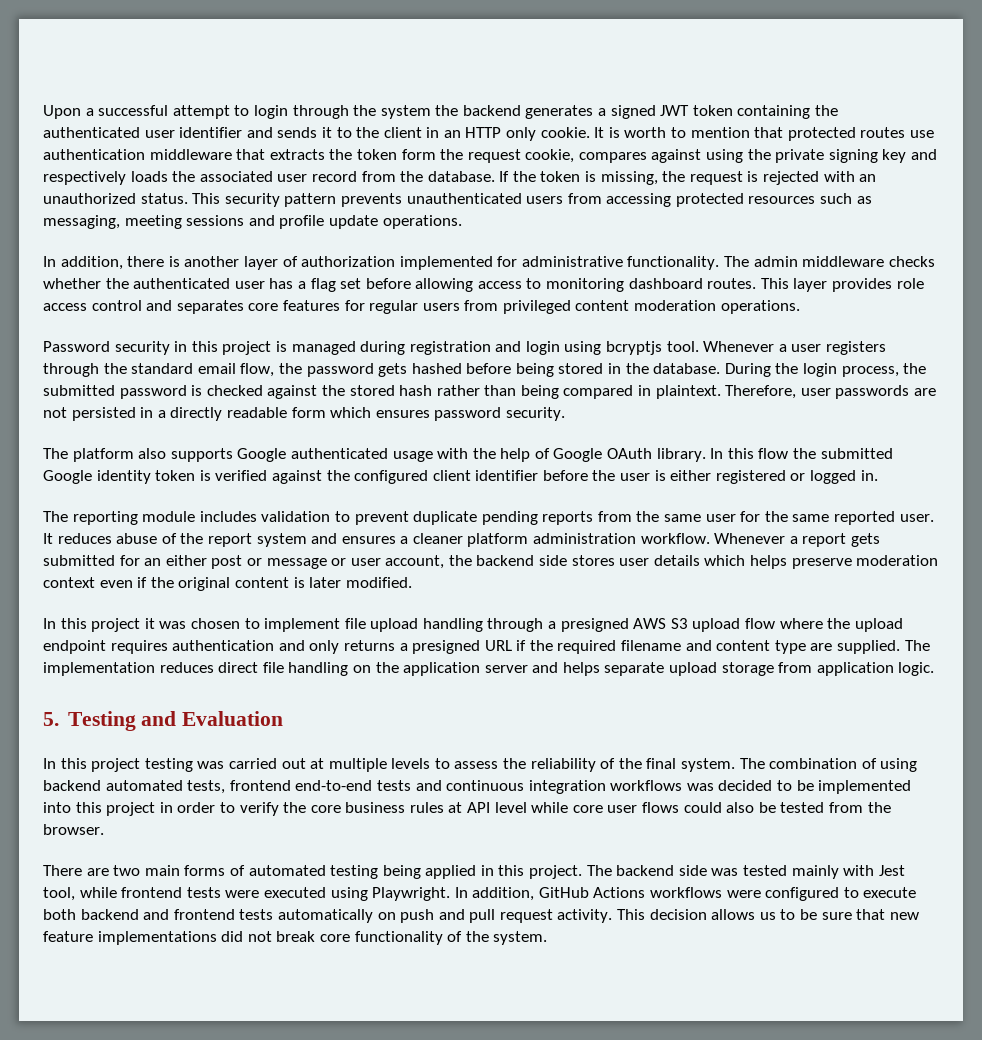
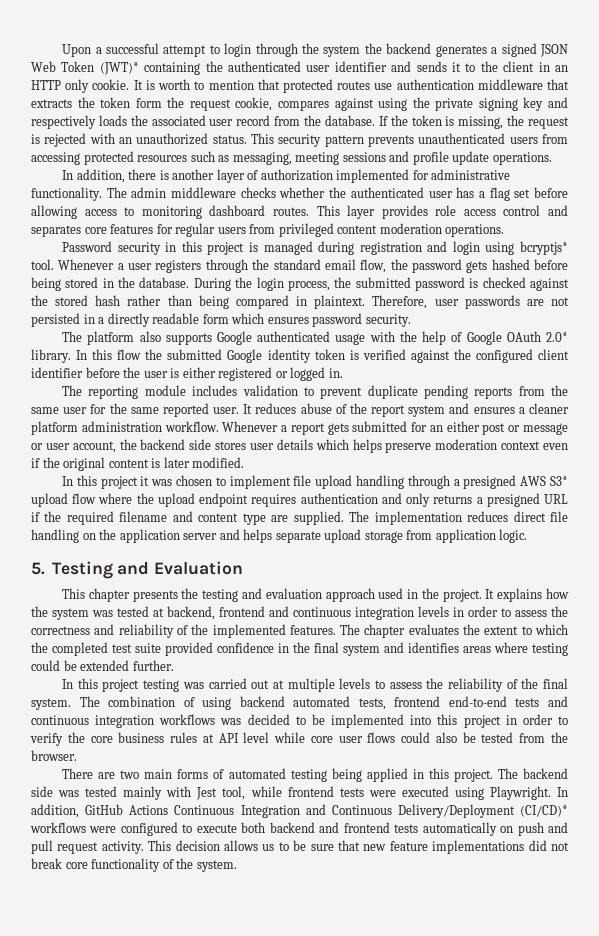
- Upon a successful attempt to login through the system the backend generates a signed JWT token containing the authenticated user identifier and sends it to the client in an HTTP only cookie.
+ Upon a successful attempt to login through the system the backend generates a signed JSON Web Token (JWT)* containing the authenticated user identifier and sends it to the client in an HTTP only cookie.
- Password security in this project is managed during registration and login using bcryptjs tool.
+ Password security in this project is managed during registration and login using bcryptjs* tool.
- The platform also supports Google authenticated usage with the help of Google OAuth library.
+ The platform also supports Google authenticated usage with the help of Google OAuth 2.0* library.
- In this project it was chosen to implement file upload handling through a presigned AWS S3 upload flow where the upload endpoint requires authentication and only returns a presigned URL if the required filename and content type are supplied.
+ In this project it was chosen to implement file upload handling through a presigned AWS S3* upload flow where the upload endpoint requires authentication and only returns a presigned URL if the required filename and content type are supplied.
+ This chapter presents the testing and evaluation approach used in the project. It explains how the system was tested at backend, frontend and continuous integration levels in order to assess the correctness and reliability of the implemented features. The chapter evaluates the extent to which the completed test suite provided confidence in the final system and identifies areas where testing could be extended further.
- In addition, GitHub Actions workflows were configured to execute both backend and frontend tests automatically on push and pull request activity.
+ In addition, GitHub Actions Continuous Integration and Continuous Delivery/Deployment (CI/CD)* workflows were configured to execute both backend and frontend tests automatically on push and pull request activity.

